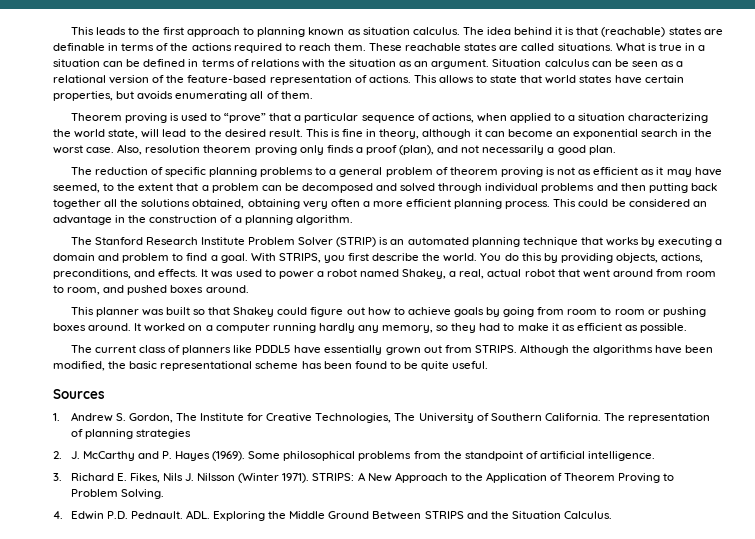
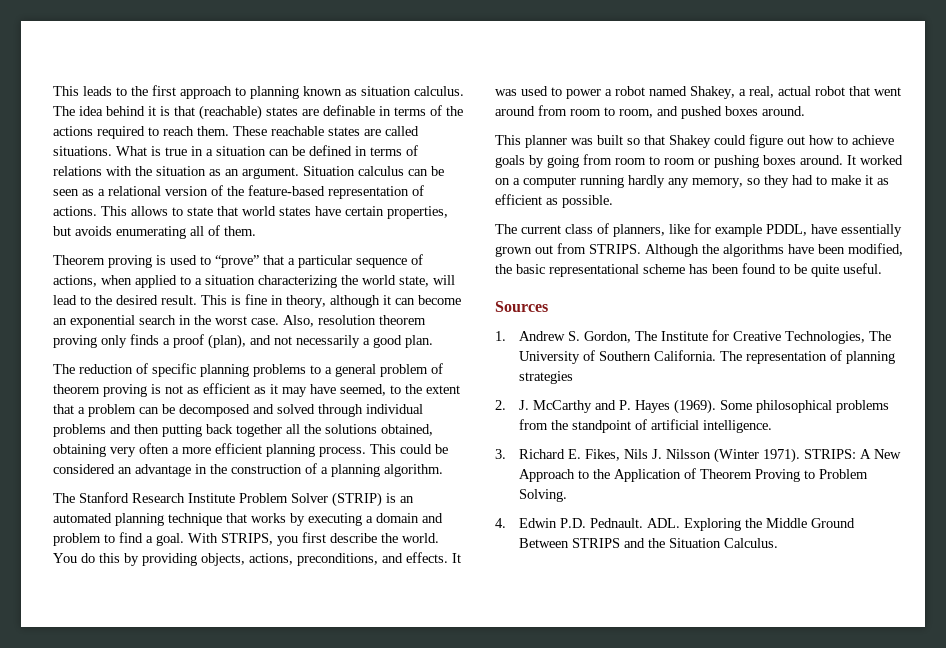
- The current class of planners like PDDL5 have essentially grown out from STRIPS.
+ The current class of planners, like for example PDDL, have essentially grown out from STRIPS.

